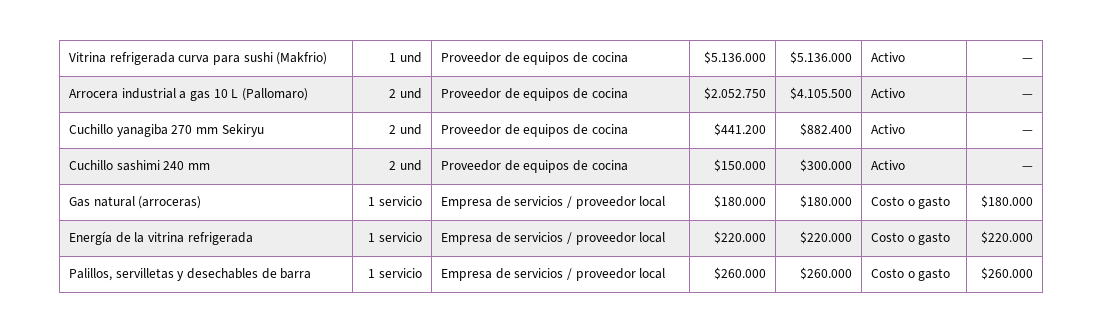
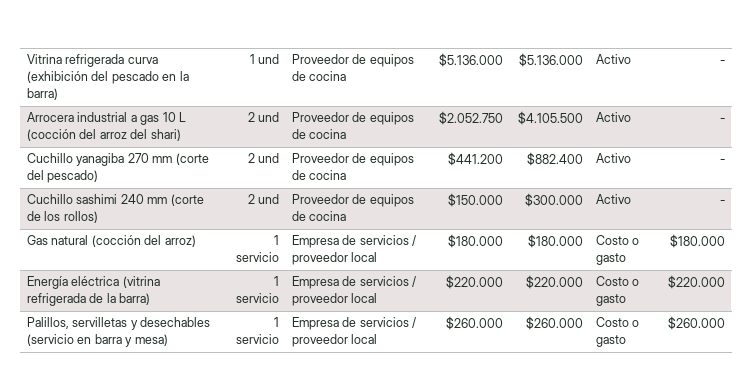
- Vitrina refrigerada curva para sushi (Makfrio) | 1 und | Proveedor de equipos de cocina | $5.136.000 | $5.136.000 | Activo | —
+ Vitrina refrigerada curva (exhibición del pescado en la barra) | 1 und | Proveedor de equipos de cocina | $5.136.000 | $5.136.000 | Activo | -
- Arrocera industrial a gas 10 L (Pallomaro) | 2 und | Proveedor de equipos de cocina | $2.052.750 | $4.105.500 | Activo | —
+ Arrocera industrial a gas 10 L (cocción del arroz del shari) | 2 und | Proveedor de equipos de cocina | $2.052.750 | $4.105.500 | Activo | -
- Cuchillo yanagiba 270 mm Sekiryu | 2 und | Proveedor de equipos de cocina | $441.200 | $882.400 | Activo | —
+ Cuchillo yanagiba 270 mm (corte del pescado) | 2 und | Proveedor de equipos de cocina | $441.200 | $882.400 | Activo | -
- Cuchillo sashimi 240 mm | 2 und | Proveedor de equipos de cocina | $150.000 | $300.000 | Activo | —
+ Cuchillo sashimi 240 mm (corte de los rollos) | 2 und | Proveedor de equipos de cocina | $150.000 | $300.000 | Activo | -
- Gas natural (arroceras) | 1 servicio | Empresa de servicios / proveedor local | $180.000 | $180.000 | Costo o gasto | $180.000
+ Gas natural (cocción del arroz) | 1 servicio | Empresa de servicios / proveedor local | $180.000 | $180.000 | Costo o gasto | $180.000
- Energía de la vitrina refrigerada | 1 servicio | Empresa de servicios / proveedor local | $220.000 | $220.000 | Costo o gasto | $220.000
+ Energía eléctrica (vitrina refrigerada de la barra) | 1 servicio | Empresa de servicios / proveedor local | $220.000 | $220.000 | Costo o gasto | $220.000
- Palillos, servilletas y desechables de barra | 1 servicio | Empresa de servicios / proveedor local | $260.000 | $260.000 | Costo o gasto | $260.000
+ Palillos, servilletas y desechables (servicio en barra y mesa) | 1 servicio | Empresa de servicios / proveedor local | $260.000 | $260.000 | Costo o gasto | $260.000

